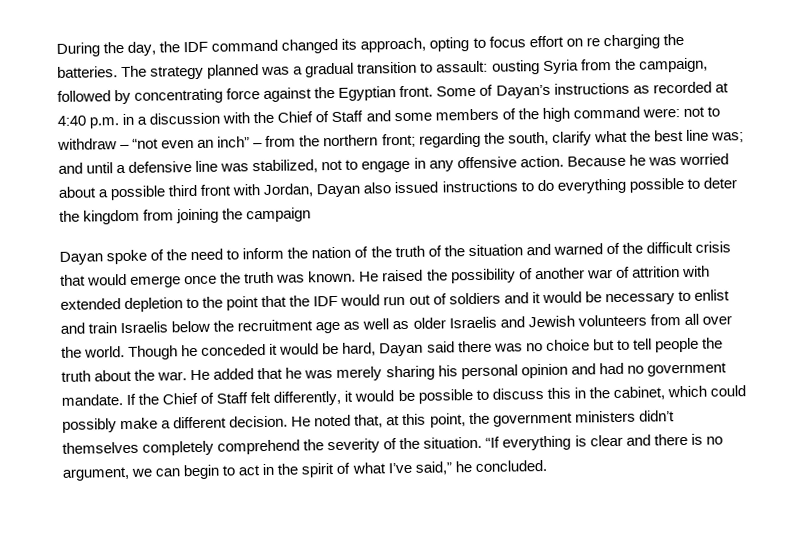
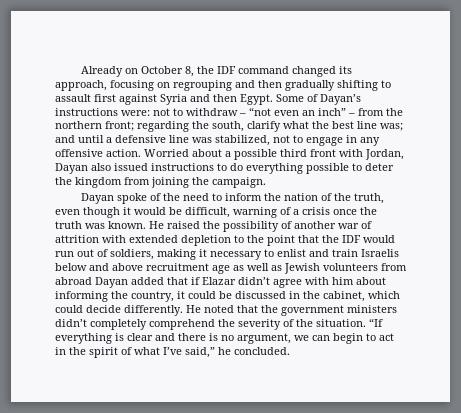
- During the day, the IDF command changed its approach, opting to focus effort on re charging the batteries. The strategy planned was a gradual transition to assault: ousting Syria from the campaign, followed by concentrating force against the Egyptian front. Some of Dayan’s instructions as recorded at 4:40 p.m. in a discussion with the Chief of Staff and some members of the high command were: not to withdraw – “not even an inch” – from the northern front; regarding the south, clarify what the best line was; and until a defensive line was stabilized, not to engage in any offensive action.
+ Already on October 8, the IDF command changed its approach, focusing on regrouping and then gradually shifting to assault first against Syria and then Egypt. Some of Dayan’s instructions were: not to withdraw – “not even an inch” – from the northern front; regarding the south, clarify what the best line was; and until a defensive line was stabilized, not to engage in any offensive action.
- Because he was worried about a possible third front with Jordan, Dayan also issued instructions to do everything possible to deter the kingdom from joining the campaign
+ Worried about a possible third front with Jordan, Dayan also issued instructions to do everything possible to deter the kingdom from joining the campaign.
- Dayan spoke of the need to inform the nation of the truth of the situation and warned of the difficult crisis that would emerge once the truth was known.
+ Dayan spoke of the need to inform the nation of the truth, even though it would be difficult, warning of a crisis once the truth was known.
- He raised the possibility of another war of attrition with extended depletion to the point that the IDF would run out of soldiers and it would be necessary to enlist and train Israelis below the recruitment age as well as older Israelis and Jewish volunteers from all over the world. Though he conceded it would be hard, Dayan said there was no choice but to tell people the truth about the war. He added that he was merely sharing his personal opinion and had no government mandate. If the Chief of Staff felt differently, it would be possible to discuss this in the cabinet, which could possibly make a different decision. He noted that, at this point, the government ministers didn’t themselves completely comprehend the severity of the situation.
+ He raised the possibility of another war of attrition with extended depletion to the point that the IDF would run out of soldiers, making it necessary to enlist and train Israelis below and above recruitment age as well as Jewish volunteers from abroad Dayan added that if Elazar didn’t agree with him about informing the country, it could be discussed in the cabinet, which could decide differently. He noted that the government ministers didn’t completely comprehend the severity of the situation.

